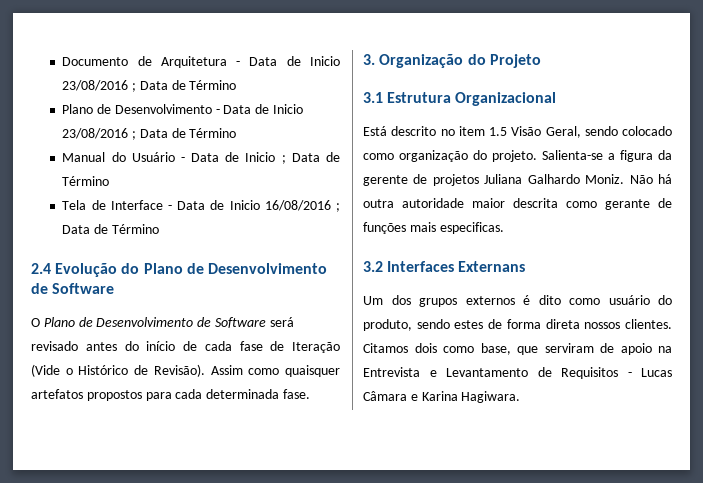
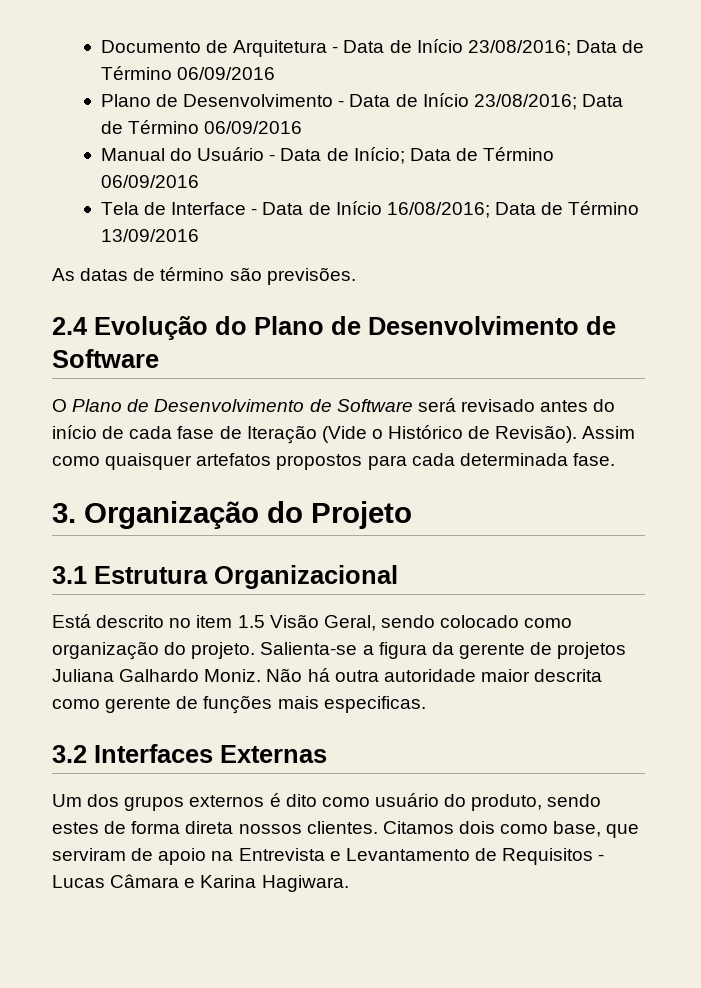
- Documento de Arquitetura - Data de Inicio 23/08/2016 ; Data de Término
+ Documento de Arquitetura - Data de Início 23/08/2016; Data de Término 06/09/2016
- Plano de Desenvolvimento - Data de Inicio 23/08/2016 ; Data de Término
+ Plano de Desenvolvimento - Data de Início 23/08/2016; Data de Término 06/09/2016
- Manual do Usuário - Data de Inicio ; Data de Término
+ Manual do Usuário - Data de Início; Data de Término 06/09/2016
- Tela de Interface - Data de Inicio 16/08/2016 ; Data de Término
+ Tela de Interface - Data de Início 16/08/2016; Data de Término 13/09/2016
+ As datas de término são previsões.
- Não há outra autoridade maior descrita como gerante de funções mais especificas.
+ Não há outra autoridade maior descrita como gerente de funções mais especificas.
- 3.2 Interfaces Externans
+ 3.2 Interfaces Externas

